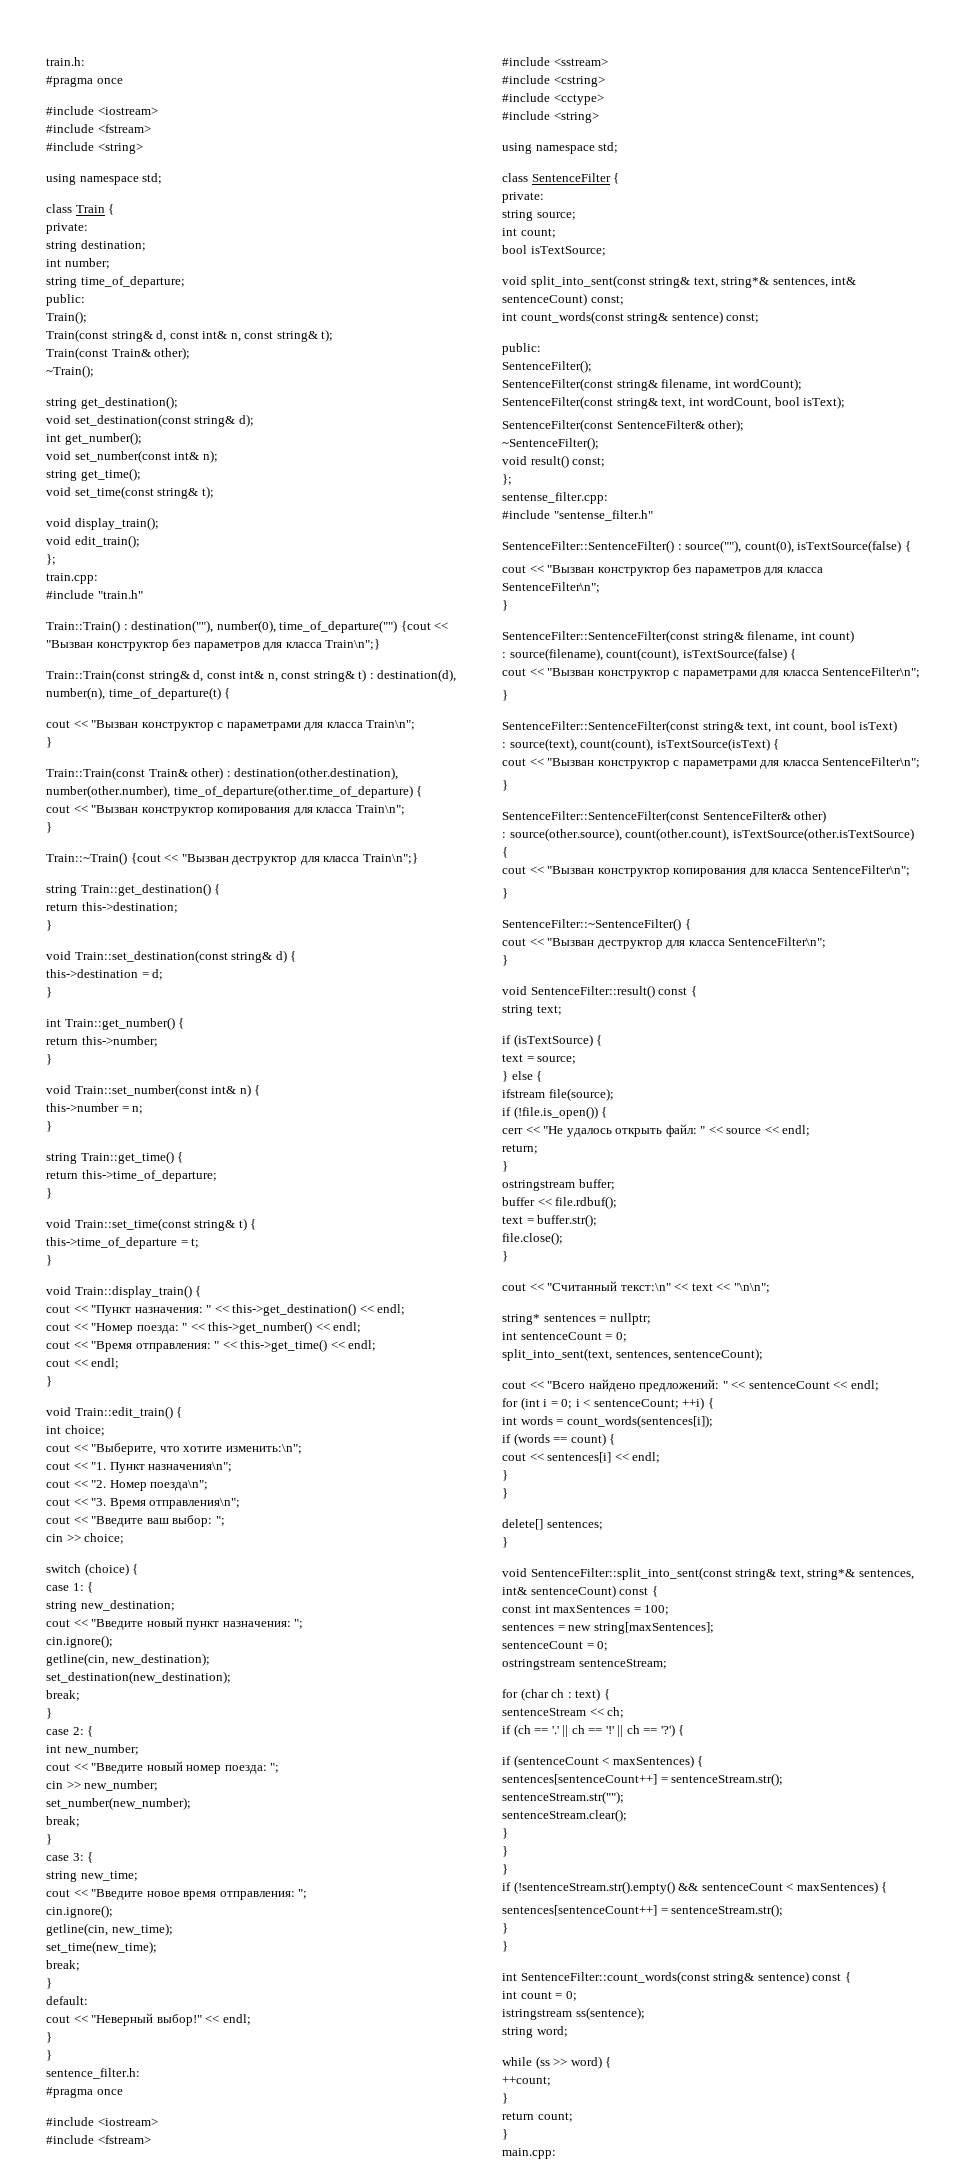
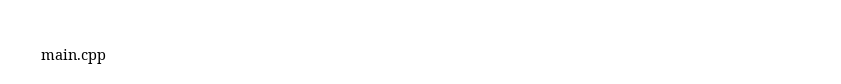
- train.h:
- #pragma once
- #include <iostream>
- #include <fstream>
- #include <string>
- using namespace std;
- class Train {
- private:
- string destination;
- int number;
- string time_of_departure;
- public:
- Train();
- Train(const string& d, const int& n, const string& t);
- Train(const Train& other);
- ~Train();
- string get_destination();
- void set_destination(const string& d);
- int get_number();
- void set_number(const int& n);
- string get_time();
- void set_time(const string& t);
- void display_train();
- void edit_train();
- };
- train.cpp:
- #include "train.h"
- Train::Train() : destination(""), number(0), time_of_departure("") {cout << "Вызван конструктор без параметров для класса Train\n";}
- Train::Train(const string& d, const int& n, const string& t) : destination(d), number(n), time_of_departure(t) {
- cout << "Вызван конструктор с параметрами для класса Train\n";
- }
- Train::Train(const Train& other) : destination(other.destination), number(other.number), time_of_departure(other.time_of_departure) {
- cout << "Вызван конструктор копирования для класса Train\n";
- }
- Train::~Train() {cout << "Вызван деструктор для класса Train\n";}
- string Train::get_destination() {
- return this->destination;
- }
- void Train::set_destination(const string& d) {
- this->destination = d;
- }
- int Train::get_number() {
- return this->number;
- }
- void Train::set_number(const int& n) {
- this->number = n;
- }
- string Train::get_time() {
- return this->time_of_departure;
- }
- void Train::set_time(const string& t) {
- this->time_of_departure = t;
- }
- void Train::display_train() {
- cout << "Пункт назначения: " << this->get_destination() << endl;
- cout << "Номер поезда: " << this->get_number() << endl;
- cout << "Время отправления: " << this->get_time() << endl;
- cout << endl;
- }
- void Train::edit_train() {
- int choice;
- cout << "Выберите, что хотите изменить:\n";
- cout << "1. Пункт назначения\n";
- cout << "2. Номер поезда\n";
- cout << "3. Время отправления\n";
- cout << "Введите ваш выбор: ";
- cin >> choice;
- switch (choice) {
- case 1: {
- string new_destination;
- cout << "Введите новый пункт назначения: ";
- cin.ignore();
- getline(cin, new_destination);
- set_destination(new_destination);
- break;
- }
- case 2: {
- int new_number;
- cout << "Введите новый номер поезда: ";
- cin >> new_number;
- set_number(new_number);
- break;
- }
- case 3: {
- string new_time;
- cout << "Введите новое время отправления: ";
- cin.ignore();
- getline(cin, new_time);
- set_time(new_time);
- break;
- }
- default:
- cout << "Неверный выбор!" << endl;
- }
- }
- sentence_filter.h:
- #pragma once
- #include <iostream>
- #include <fstream>
- #include <sstream>
- #include <cstring>
- #include <cctype>
- #include <string>
- using namespace std;
- class SentenceFilter {
- private:
- string source;
- int count;
- bool isTextSource;
- void split_into_sent(const string& text, string*& sentences, int& sentenceCount) const;
- int count_words(const string& sentence) const;
- public:
- SentenceFilter();
- SentenceFilter(const string& filename, int wordCount);
- SentenceFilter(const string& text, int wordCount, bool isText);
- SentenceFilter(const SentenceFilter& other);
- ~SentenceFilter();
- void result() const;
- };
- sentense_filter.cpp:
- #include "sentense_filter.h"
- SentenceFilter::SentenceFilter() : source(""), count(0), isTextSource(false) {
- cout << "Вызван конструктор без параметров для класса SentenceFilter\n";
- }
- SentenceFilter::SentenceFilter(const string& filename, int count)
- : source(filename), count(count), isTextSource(false) {
- cout << "Вызван конструктор с параметрами для класса SentenceFilter\n";
- }
- SentenceFilter::SentenceFilter(const string& text, int count, bool isText)
- : source(text), count(count), isTextSource(isText) {
- cout << "Вызван конструктор с параметрами для класса SentenceFilter\n";
- }
- SentenceFilter::SentenceFilter(const SentenceFilter& other)
- : source(other.source), count(other.count), isTextSource(other.isTextSource) {
- cout << "Вызван конструктор копирования для класса SentenceFilter\n";
- }
- SentenceFilter::~SentenceFilter() {
- cout << "Вызван деструктор для класса SentenceFilter\n";
- }
- void SentenceFilter::result() const {
- string text;
- if (isTextSource) {
- text = source;
- } else {
- ifstream file(source);
- if (!file.is_open()) {
- cerr << "Не удалось открыть файл: " << source << endl;
- return;
- }
- ostringstream buffer;
- buffer << file.rdbuf();
- text = buffer.str();
- file.close();
- }
- cout << "Считанный текст:\n" << text << "\n\n";
- string* sentences = nullptr;
- int sentenceCount = 0;
- split_into_sent(text, sentences, sentenceCount);
- cout << "Всего найдено предложений: " << sentenceCount << endl;
- for (int i = 0; i < sentenceCount; ++i) {
- int words = count_words(sentences[i]);
- if (words == count) {
- cout << sentences[i] << endl;
- }
- }
- delete[] sentences;
- }
- void SentenceFilter::split_into_sent(const string& text, string*& sentences, int& sentenceCount) const {
- const int maxSentences = 100;
- sentences = new string[maxSentences];
- sentenceCount = 0;
- ostringstream sentenceStream;
- for (char ch : text) {
- sentenceStream << ch;
- if (ch == '.' || ch == '!' || ch == '?') {
- if (sentenceCount < maxSentences) {
- sentences[sentenceCount++] = sentenceStream.str();
- sentenceStream.str("");
- sentenceStream.clear();
- }
- }
- }
- if (!sentenceStream.str().empty() && sentenceCount < maxSentences) {
- sentences[sentenceCount++] = sentenceStream.str();
- }
- }
- int SentenceFilter::count_words(const string& sentence) const {
- int count = 0;
- istringstream ss(sentence);
- string word;
- while (ss >> word) {
- ++count;
- }
- return count;
- }
- main.cpp:
+ main.cpp

